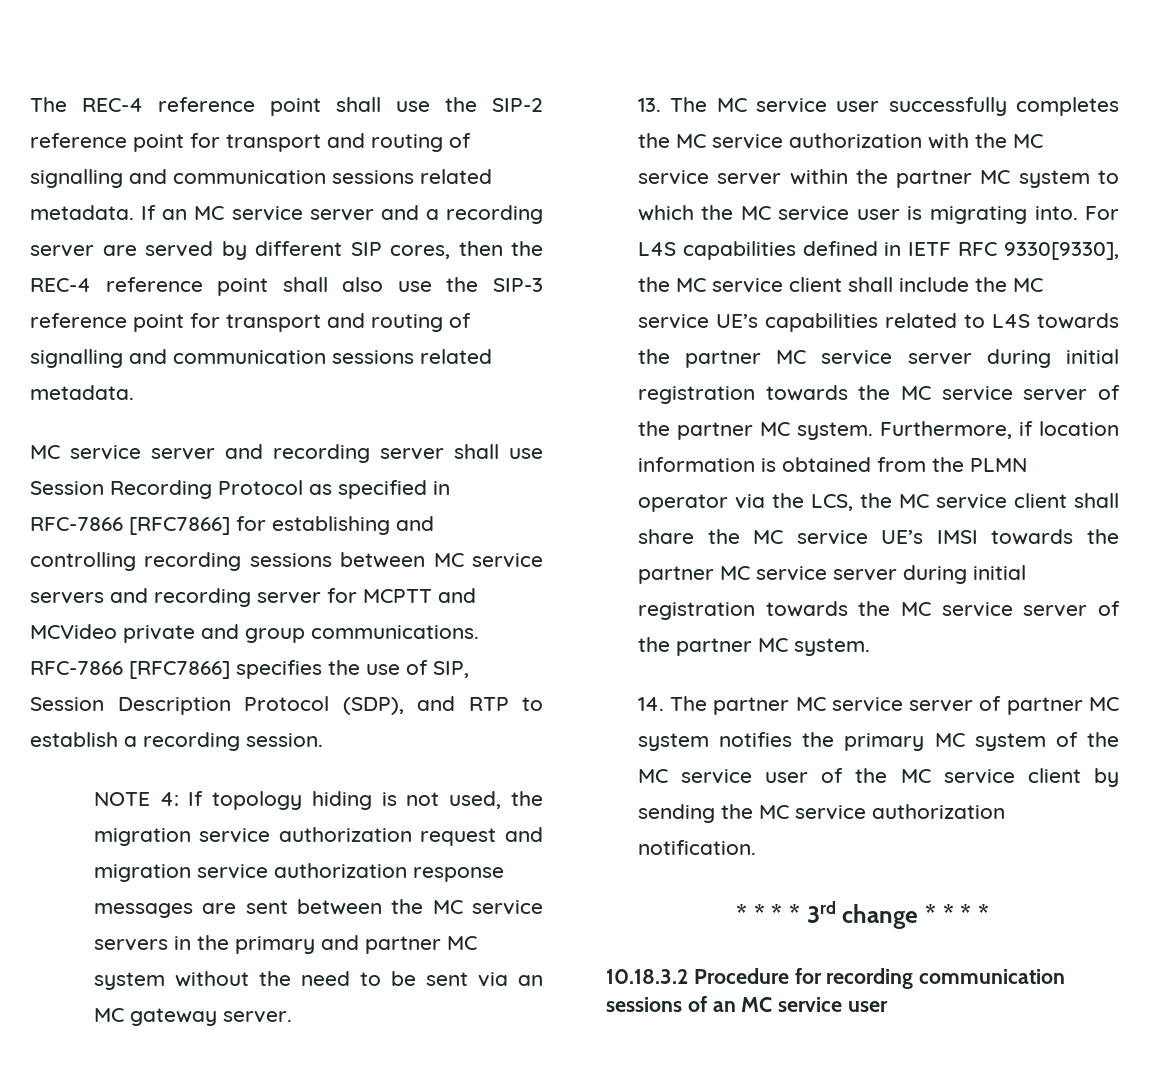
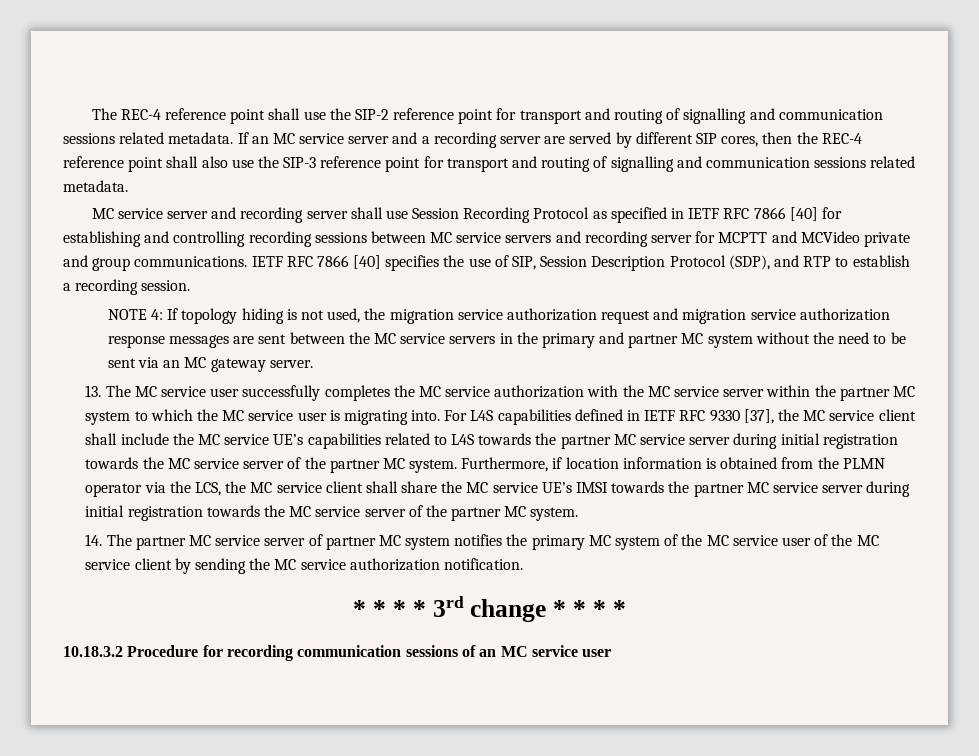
- MC service server and recording server shall use Session Recording Protocol as specified in RFC-7866 [RFC7866] for establishing and controlling recording sessions between MC service servers and recording server for MCPTT and MCVideo private and group communications.
+ MC service server and recording server shall use Session Recording Protocol as specified in IETF RFC 7866 [40] for establishing and controlling recording sessions between MC service servers and recording server for MCPTT and MCVideo private and group communications.
- RFC-7866 [RFC7866] specifies the use of SIP, Session Description Protocol (SDP), and RTP to establish a recording session.
+ IETF RFC 7866 [40] specifies the use of SIP, Session Description Protocol (SDP), and RTP to establish a recording session.
- For L4S capabilities defined in IETF RFC 9330[9330], the MC service client shall include the MC service UE’s capabilities related to L4S towards the partner MC service server during initial registration towards the MC service server of the partner MC system.
+ For L4S capabilities defined in IETF RFC 9330 [37], the MC service client shall include the MC service UE’s capabilities related to L4S towards the partner MC service server during initial registration towards the MC service server of the partner MC system.

